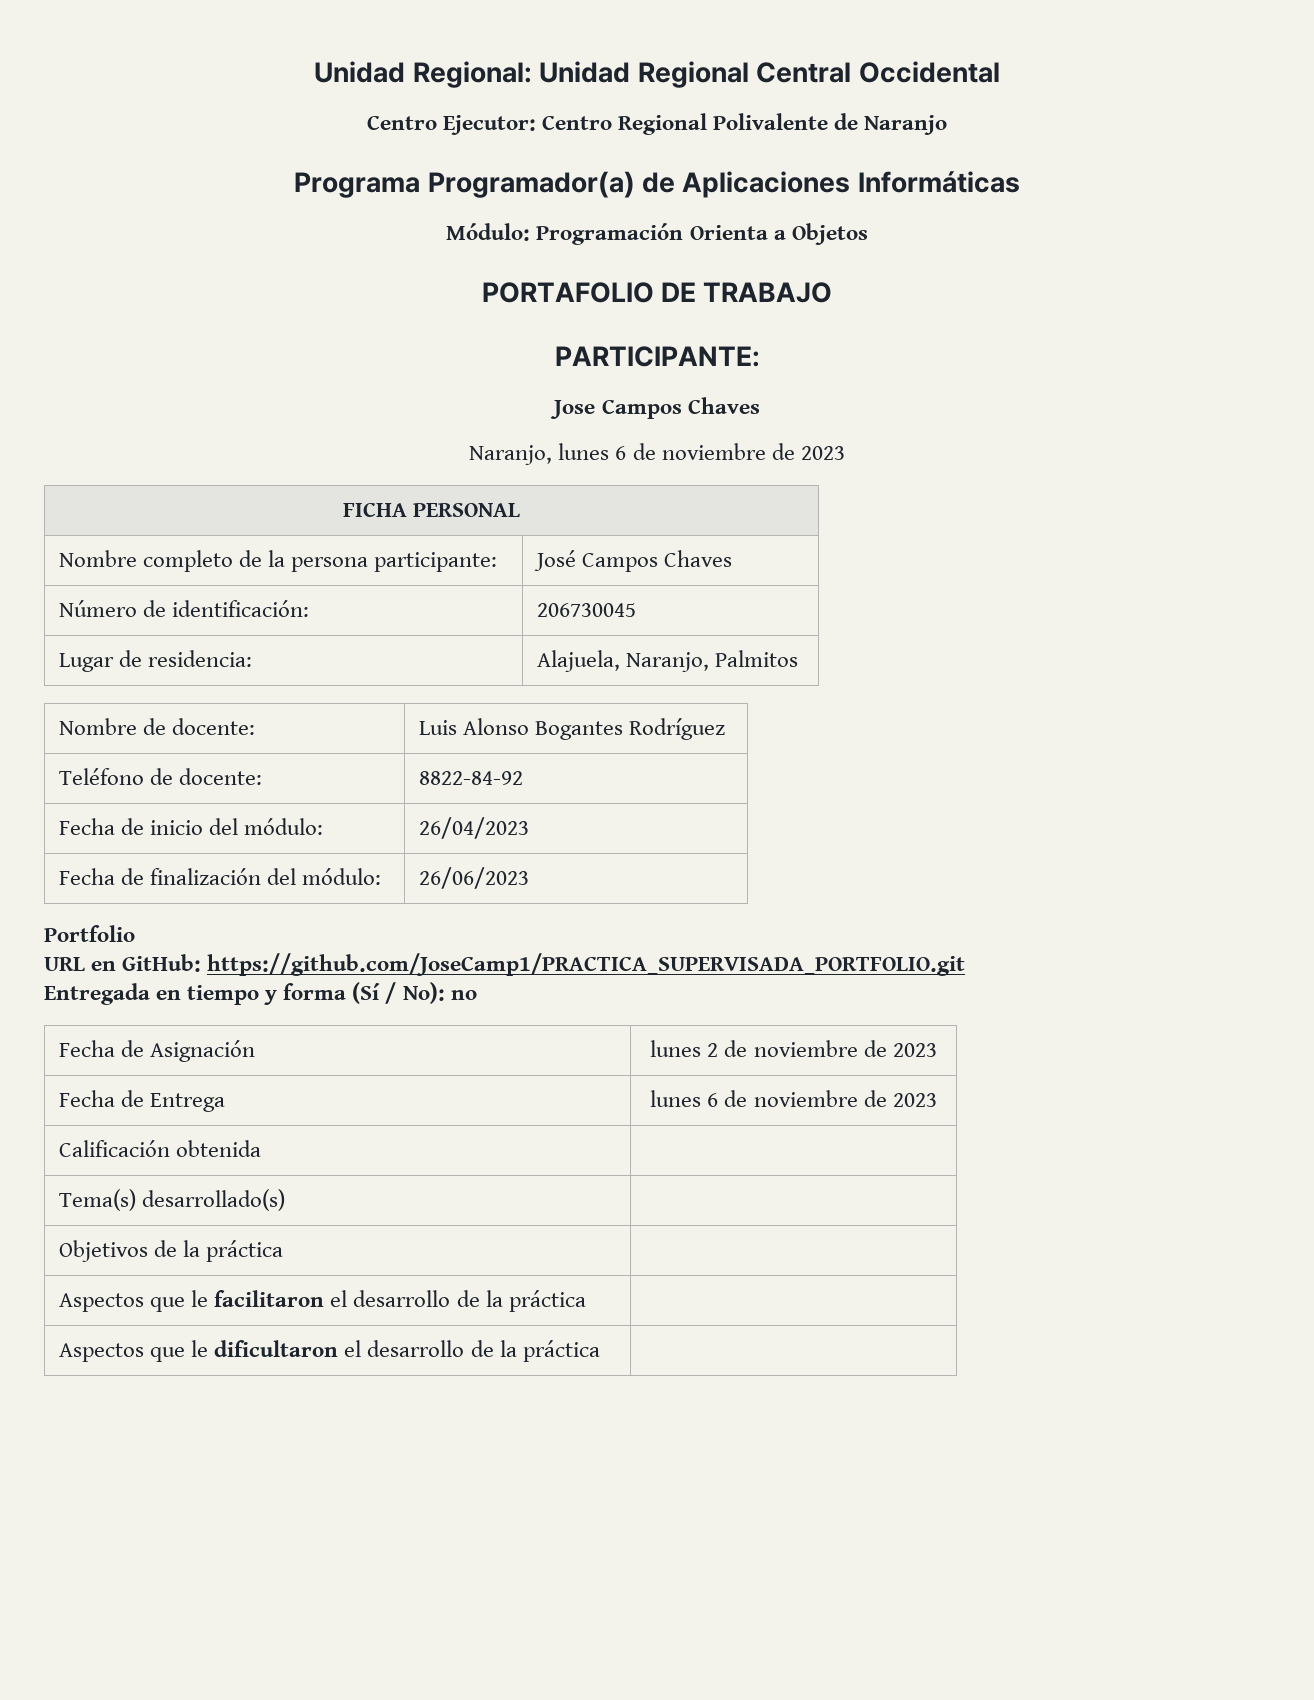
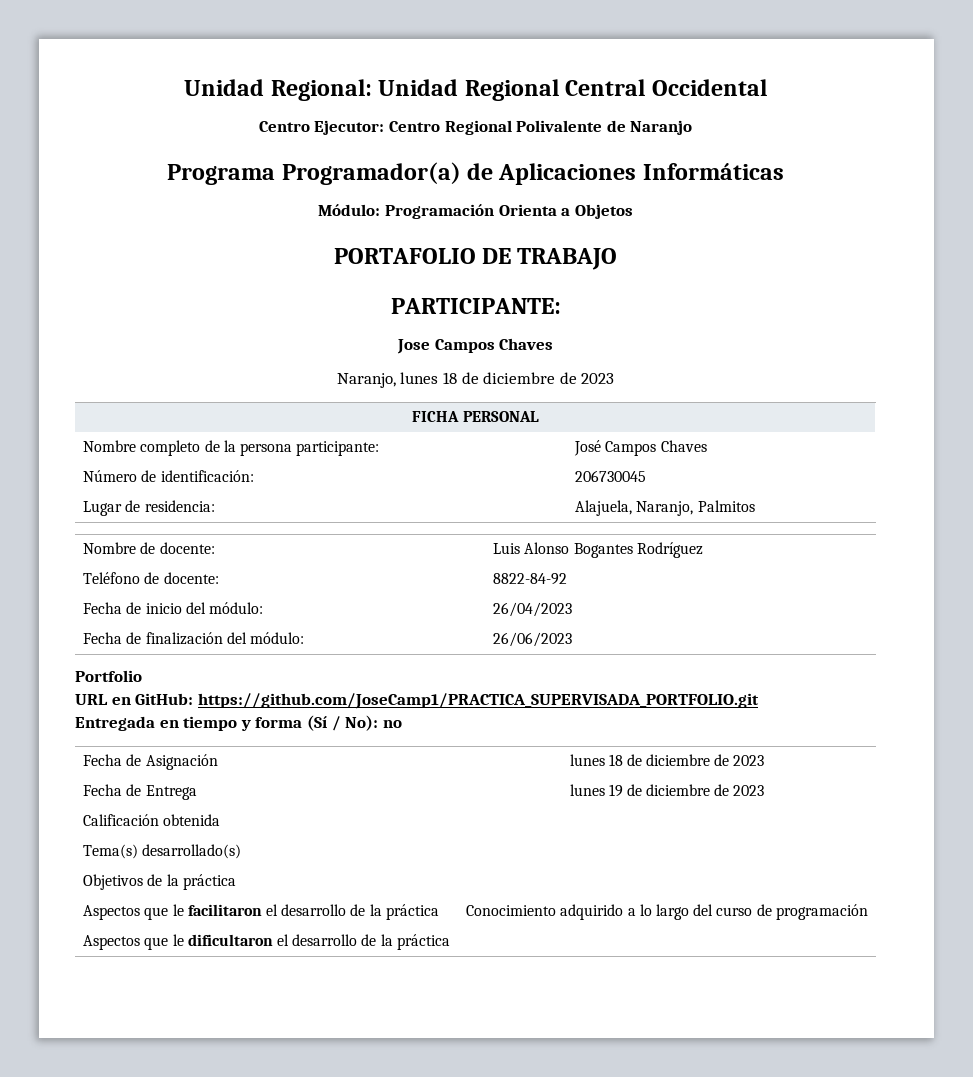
- Naranjo, lunes 6 de noviembre de 2023
+ Naranjo, lunes 18 de diciembre de 2023
- Fecha de Asignación | lunes 2 de noviembre de 2023
+ Fecha de Asignación | lunes 18 de diciembre de 2023
- Fecha de Entrega | lunes 6 de noviembre de 2023
+ Fecha de Entrega | lunes 19 de diciembre de 2023
- Aspectos que le facilitaron el desarrollo de la práctica |
+ Aspectos que le facilitaron el desarrollo de la práctica | Conocimiento adquirido a lo largo del curso de programación

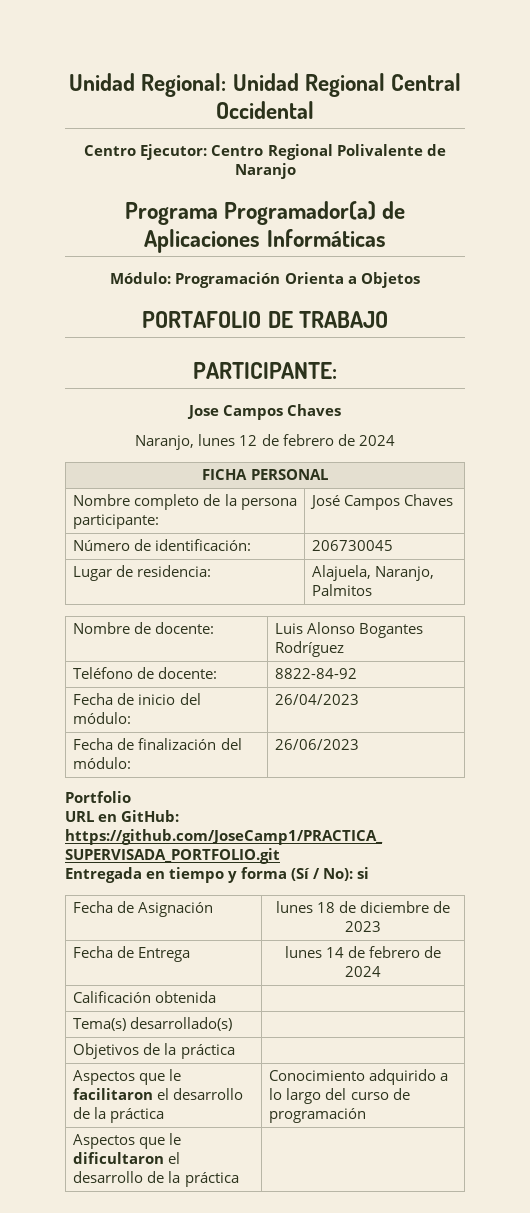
- Naranjo, lunes 18 de diciembre de 2023
+ Naranjo, lunes 12 de febrero de 2024
- Entregada en tiempo y forma (Sí / No): no
+ Entregada en tiempo y forma (Sí / No): si
- Fecha de Entrega | lunes 19 de diciembre de 2023
+ Fecha de Entrega | lunes 14 de febrero de 2024

